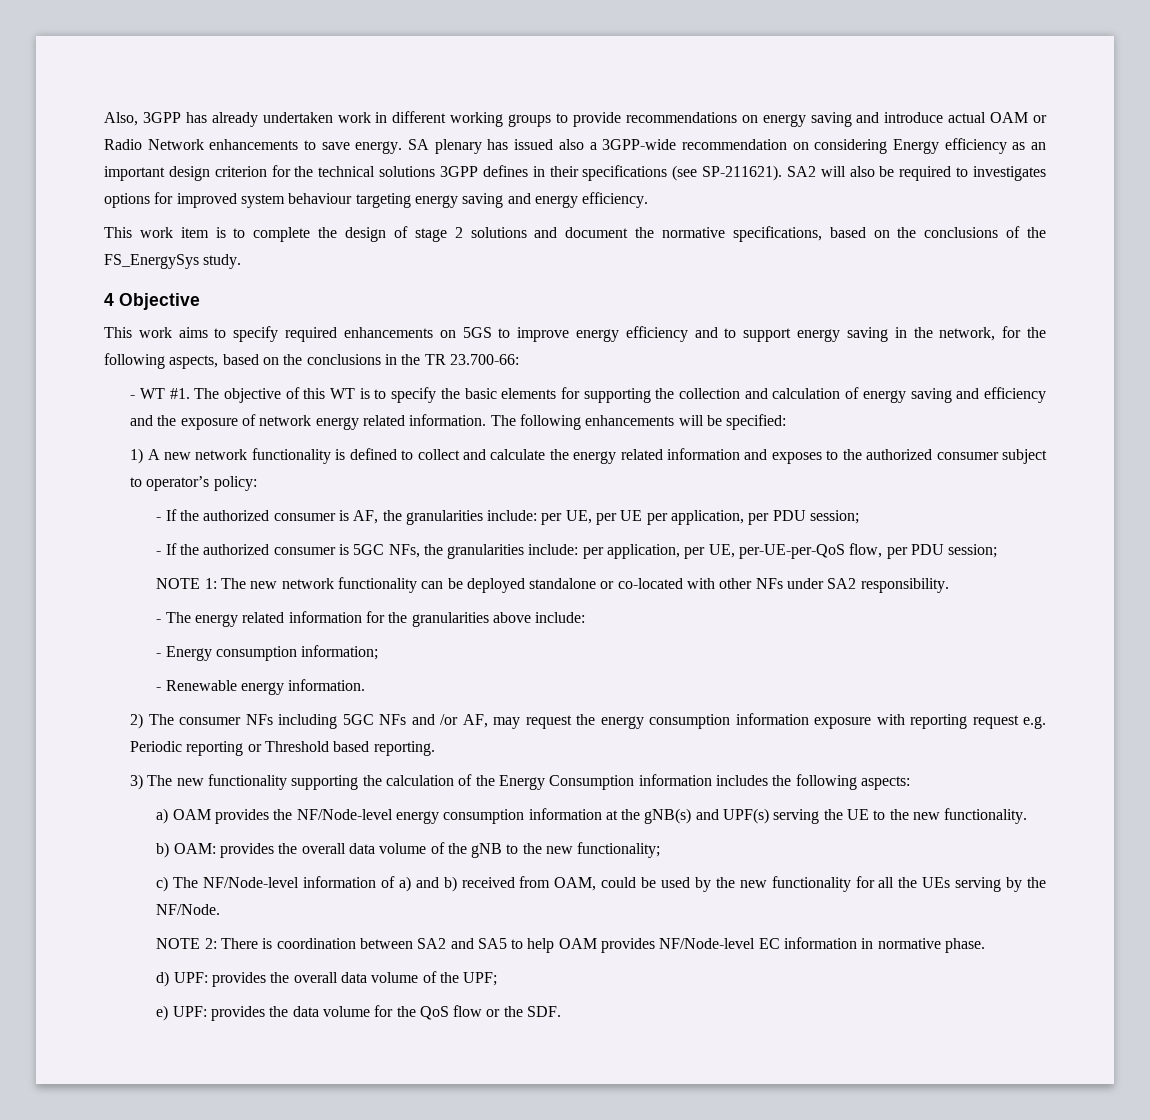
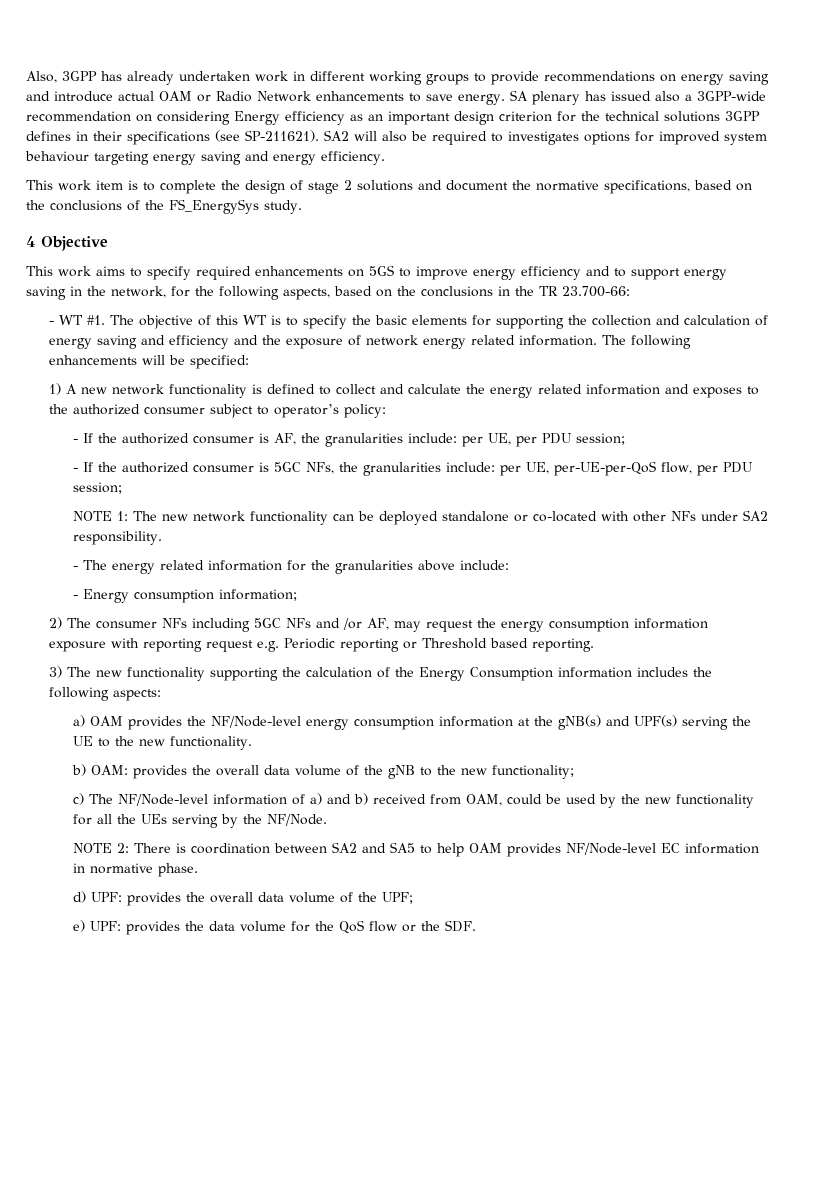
- - If the authorized consumer is AF, the granularities include: per UE, per UE per application, per PDU session;
+ - If the authorized consumer is AF, the granularities include: per UE, per PDU session;
- - If the authorized consumer is 5GC NFs, the granularities include: per application, per UE, per-UE-per-QoS flow, per PDU session;
+ - If the authorized consumer is 5GC NFs, the granularities include: per UE, per-UE-per-QoS flow, per PDU session;
- - Renewable energy information.

